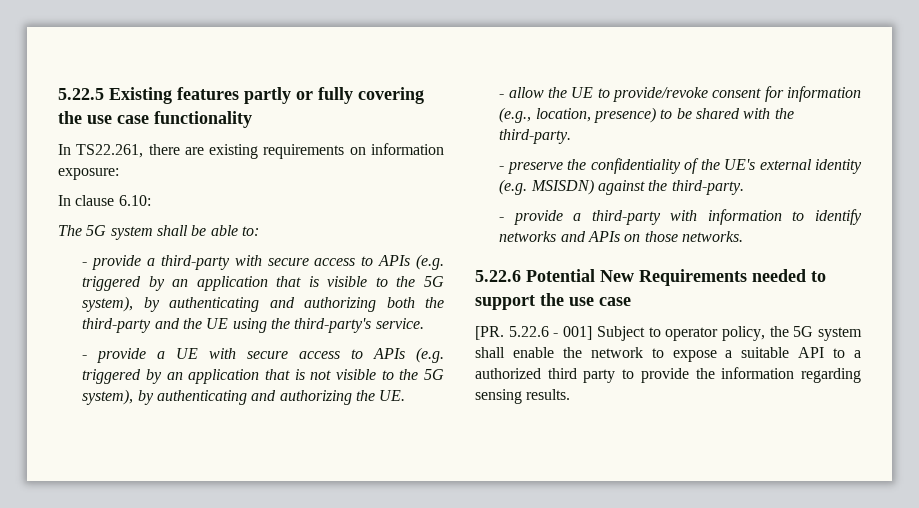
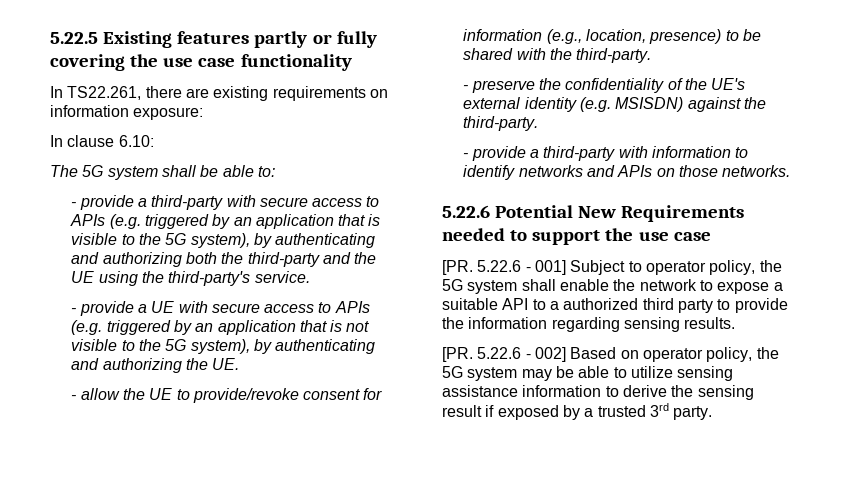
+ [PR. 5.22.6 - 002] Based on operator policy, the 5G system may be able to utilize sensing assistance information to derive the sensing result if exposed by a trusted 3rd party.

